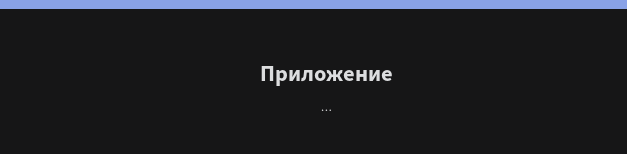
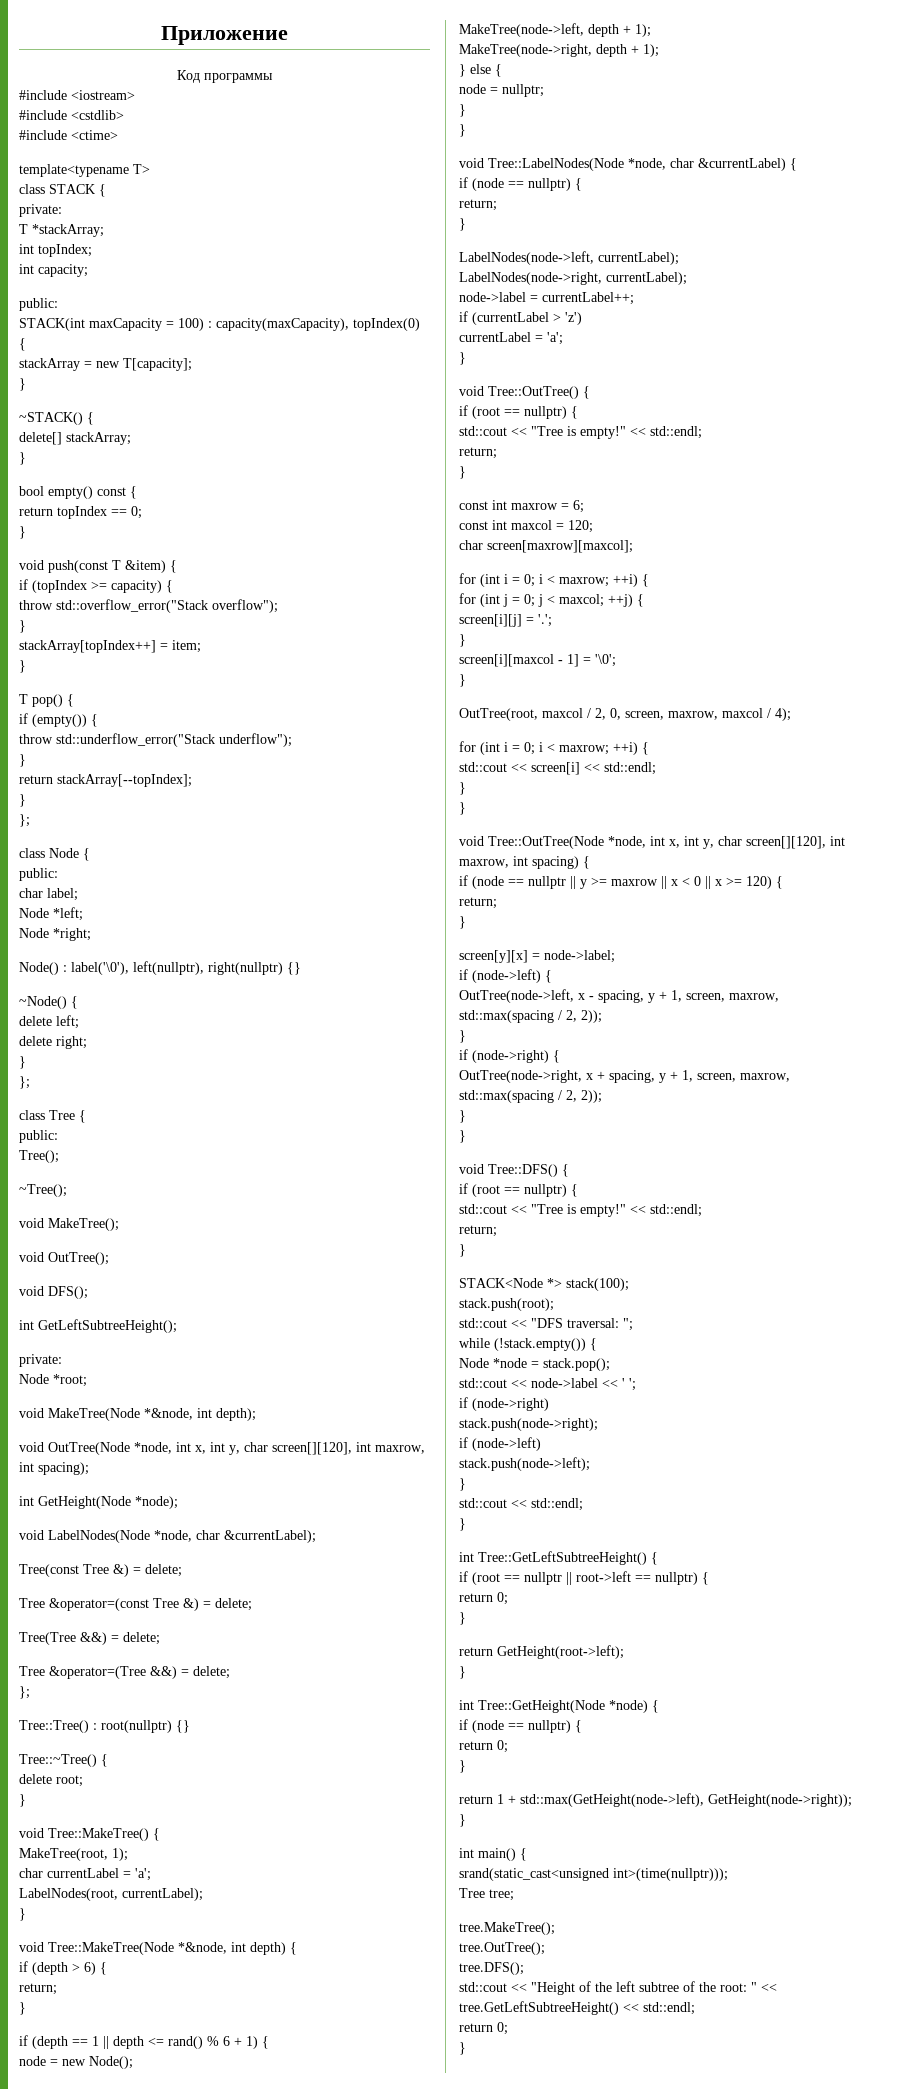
- …
+ Код программы
+ #include <iostream>
+ #include <cstdlib>
+ #include <ctime>
+ template<typename T>
+ class STACK {
+ private:
+ T *stackArray;
+ int topIndex;
+ int capacity;
+ public:
+ STACK(int maxCapacity = 100) : capacity(maxCapacity), topIndex(0) {
+ stackArray = new T[capacity];
+ }
+ ~STACK() {
+ delete[] stackArray;
+ }
+ bool empty() const {
+ return topIndex == 0;
+ }
+ void push(const T &item) {
+ if (topIndex >= capacity) {
+ throw std::overflow_error("Stack overflow");
+ }
+ stackArray[topIndex++] = item;
+ }
+ T pop() {
+ if (empty()) {
+ throw std::underflow_error("Stack underflow");
+ }
+ return stackArray[--topIndex];
+ }
+ };
+ class Node {
+ public:
+ char label;
+ Node *left;
+ Node *right;
+ Node() : label('\0'), left(nullptr), right(nullptr) {}
+ ~Node() {
+ delete left;
+ delete right;
+ }
+ };
+ class Tree {
+ public:
+ Tree();
+ ~Tree();
+ void MakeTree();
+ void OutTree();
+ void DFS();
+ int GetLeftSubtreeHeight();
+ private:
+ Node *root;
+ void MakeTree(Node *&node, int depth);
+ void OutTree(Node *node, int x, int y, char screen[][120], int maxrow, int spacing);
+ int GetHeight(Node *node);
+ void LabelNodes(Node *node, char &currentLabel);
+ Tree(const Tree &) = delete;
+ Tree &operator=(const Tree &) = delete;
+ Tree(Tree &&) = delete;
+ Tree &operator=(Tree &&) = delete;
+ };
+ Tree::Tree() : root(nullptr) {}
+ Tree::~Tree() {
+ delete root;
+ }
+ void Tree::MakeTree() {
+ MakeTree(root, 1);
+ char currentLabel = 'a';
+ LabelNodes(root, currentLabel);
+ }
+ void Tree::MakeTree(Node *&node, int depth) {
+ if (depth > 6) {
+ return;
+ }
+ if (depth == 1 || depth <= rand() % 6 + 1) {
+ node = new Node();
+ MakeTree(node->left, depth + 1);
+ MakeTree(node->right, depth + 1);
+ } else {
+ node = nullptr;
+ }
+ }
+ void Tree::LabelNodes(Node *node, char &currentLabel) {
+ if (node == nullptr) {
+ return;
+ }
+ LabelNodes(node->left, currentLabel);
+ LabelNodes(node->right, currentLabel);
+ node->label = currentLabel++;
+ if (currentLabel > 'z')
+ currentLabel = 'a';
+ }
+ void Tree::OutTree() {
+ if (root == nullptr) {
+ std::cout << "Tree is empty!" << std::endl;
+ return;
+ }
+ const int maxrow = 6;
+ const int maxcol = 120;
+ char screen[maxrow][maxcol];
+ for (int i = 0; i < maxrow; ++i) {
+ for (int j = 0; j < maxcol; ++j) {
+ screen[i][j] = '.';
+ }
+ screen[i][maxcol - 1] = '\0';
+ }
+ OutTree(root, maxcol / 2, 0, screen, maxrow, maxcol / 4);
+ for (int i = 0; i < maxrow; ++i) {
+ std::cout << screen[i] << std::endl;
+ }
+ }
+ void Tree::OutTree(Node *node, int x, int y, char screen[][120], int maxrow, int spacing) {
+ if (node == nullptr || y >= maxrow || x < 0 || x >= 120) {
+ return;
+ }
+ screen[y][x] = node->label;
+ if (node->left) {
+ OutTree(node->left, x - spacing, y + 1, screen, maxrow, std::max(spacing / 2, 2));
+ }
+ if (node->right) {
+ OutTree(node->right, x + spacing, y + 1, screen, maxrow, std::max(spacing / 2, 2));
+ }
+ }
+ void Tree::DFS() {
+ if (root == nullptr) {
+ std::cout << "Tree is empty!" << std::endl;
+ return;
+ }
+ STACK<Node *> stack(100);
+ stack.push(root);
+ std::cout << "DFS traversal: ";
+ while (!stack.empty()) {
+ Node *node = stack.pop();
+ std::cout << node->label << ' ';
+ if (node->right)
+ stack.push(node->right);
+ if (node->left)
+ stack.push(node->left);
+ }
+ std::cout << std::endl;
+ }
+ int Tree::GetLeftSubtreeHeight() {
+ if (root == nullptr || root->left == nullptr) {
+ return 0;
+ }
+ return GetHeight(root->left);
+ }
+ int Tree::GetHeight(Node *node) {
+ if (node == nullptr) {
+ return 0;
+ }
+ return 1 + std::max(GetHeight(node->left), GetHeight(node->right));
+ }
+ int main() {
+ srand(static_cast<unsigned int>(time(nullptr)));
+ Tree tree;
+ tree.MakeTree();
+ tree.OutTree();
+ tree.DFS();
+ std::cout << "Height of the left subtree of the root: " << tree.GetLeftSubtreeHeight() << std::endl;
+ return 0;
+ }

